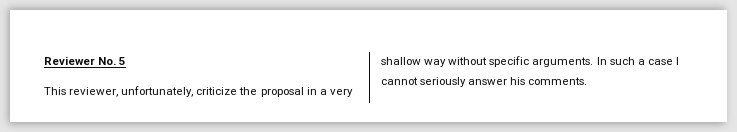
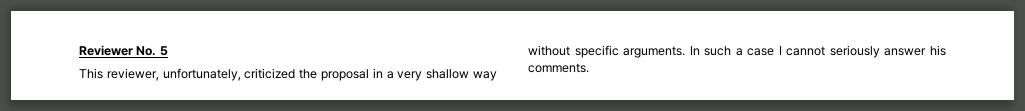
- This reviewer, unfortunately, criticize the proposal in a very shallow way without specific arguments.
+ This reviewer, unfortunately, criticized the proposal in a very shallow way without specific arguments.

